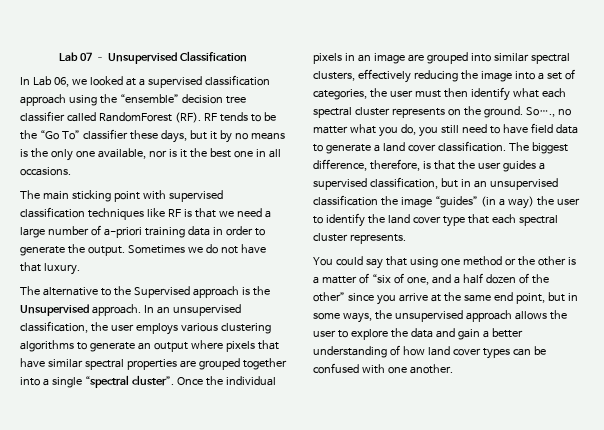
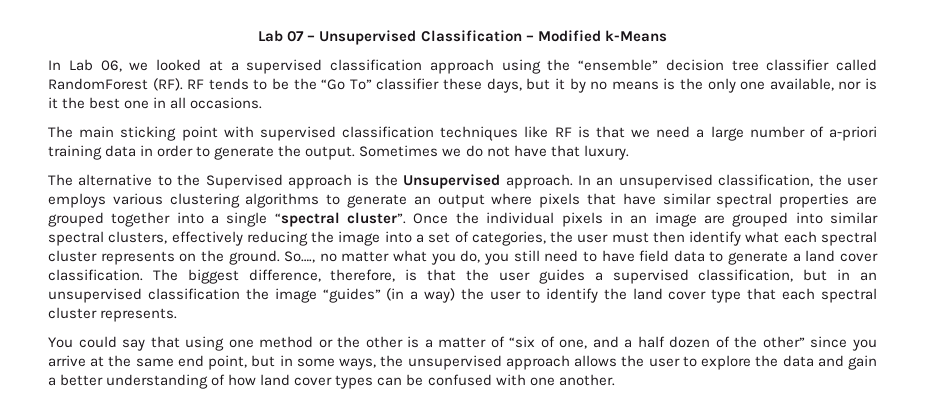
- Lab 07 – Unsupervised Classification
+ Lab 07 – Unsupervised Classification – Modified k-Means

